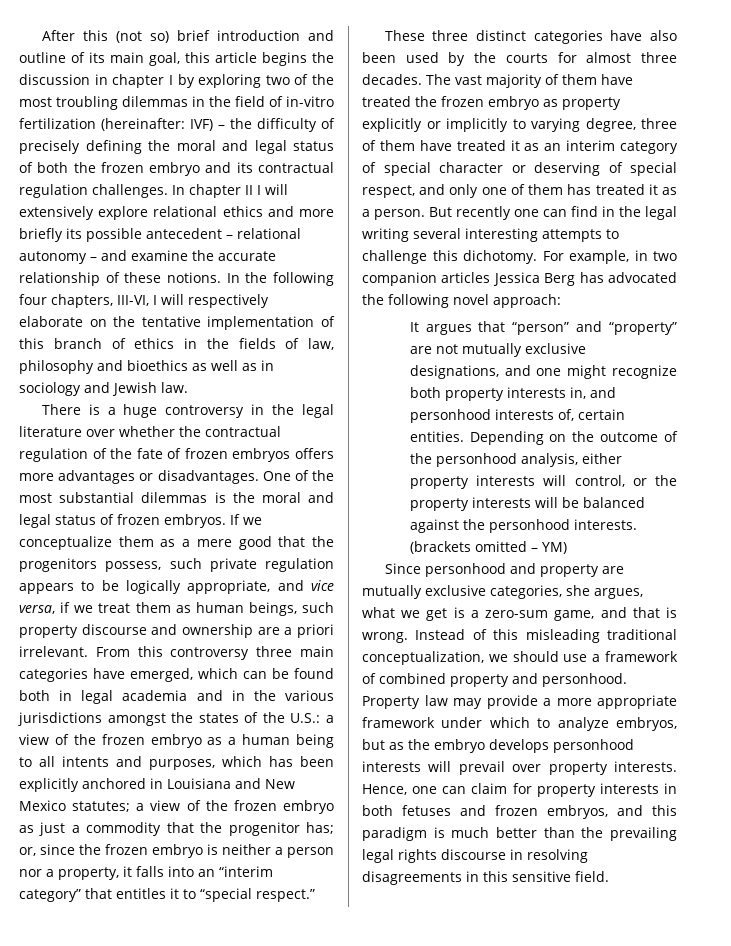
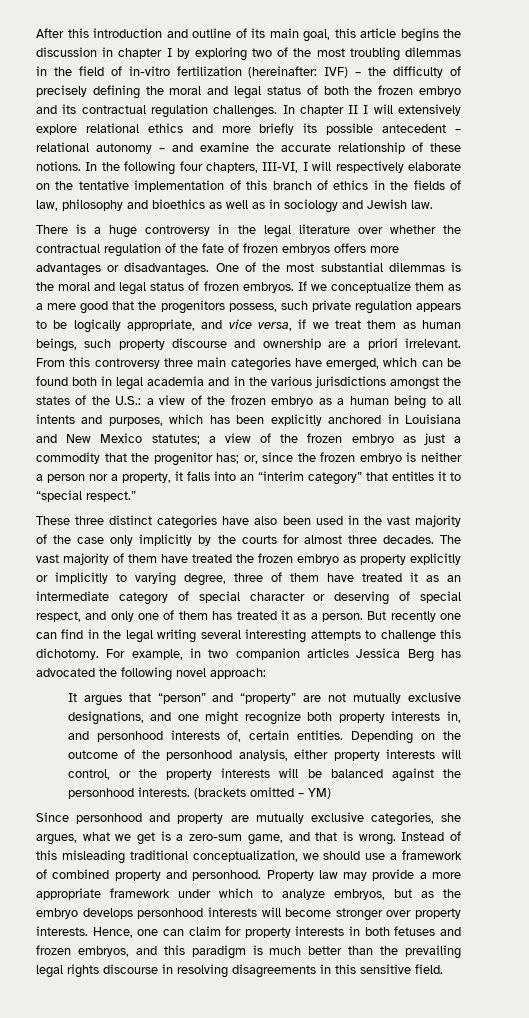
- After this (not so) brief introduction and outline of its main goal, this article begins the discussion in chapter I by exploring two of the most troubling dilemmas in the field of in-vitro fertilization (hereinafter: IVF) – the difficulty of precisely defining the moral and legal status of both the frozen embryo and its contractual regulation challenges.
+ After this introduction and outline of its main goal, this article begins the discussion in chapter I by exploring two of the most troubling dilemmas in the field of in-vitro fertilization (hereinafter: IVF) – the difficulty of precisely defining the moral and legal status of both the frozen embryo and its contractual regulation challenges.
- These three distinct categories have also been used by the courts for almost three decades.
+ These three distinct categories have also been used in the vast majority of the case only implicitly by the courts for almost three decades.
- The vast majority of them have treated the frozen embryo as property explicitly or implicitly to varying degree, three of them have treated it as an interim category of special character or deserving of special respect, and only one of them has treated it as a person.
+ The vast majority of them have treated the frozen embryo as property explicitly or implicitly to varying degree, three of them have treated it as an intermediate category of special character or deserving of special respect, and only one of them has treated it as a person.
- Property law may provide a more appropriate framework under which to analyze embryos, but as the embryo develops personhood interests will prevail over property interests.
+ Property law may provide a more appropriate framework under which to analyze embryos, but as the embryo develops personhood interests will become stronger over property interests.

